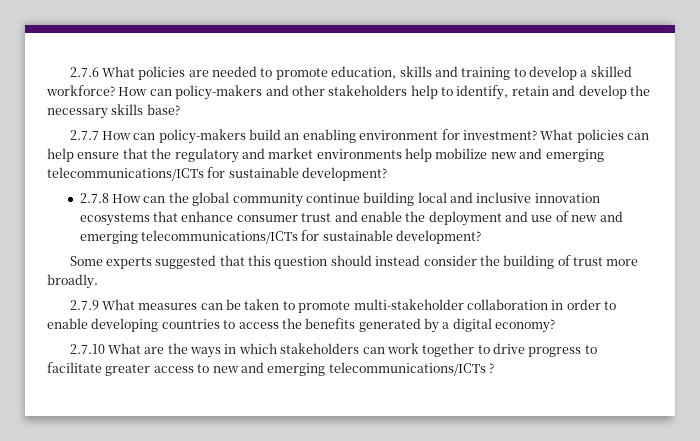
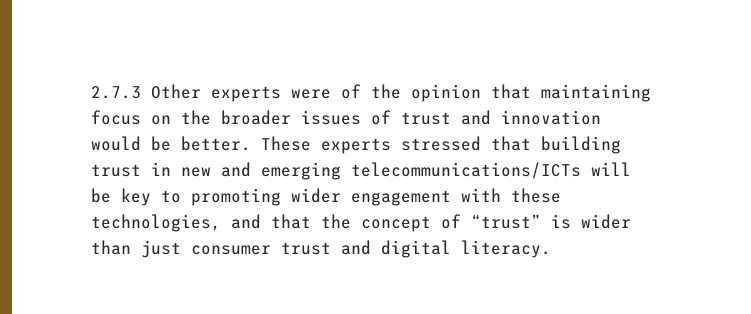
- 2.7.6 What policies are needed to promote education, skills and training to develop a skilled workforce? How can policy-makers and other stakeholders help to identify, retain and develop the necessary skills base?
- 2.7.7 How can policy-makers build an enabling environment for investment? What policies can help ensure that the regulatory and market environments help mobilize new and emerging telecommunications/ICTs for sustainable development?
- 2.7.8 How can the global community continue building local and inclusive innovation ecosystems that enhance consumer trust and enable the deployment and use of new and emerging telecommunications/ICTs for sustainable development?
- Some experts suggested that this question should instead consider the building of trust more broadly.
- 2.7.9 What measures can be taken to promote multi-stakeholder collaboration in order to enable developing countries to access the benefits generated by a digital economy?
- 2.7.10 What are the ways in which stakeholders can work together to drive progress to facilitate greater access to new and emerging telecommunications/ICTs ?
+ 2.7.3 Other experts were of the opinion that maintaining focus on the broader issues of trust and innovation would be better. These experts stressed that building trust in new and emerging telecommunications/ICTs will be key to promoting wider engagement with these technologies, and that the concept of “trust” is wider than just consumer trust and digital literacy.

